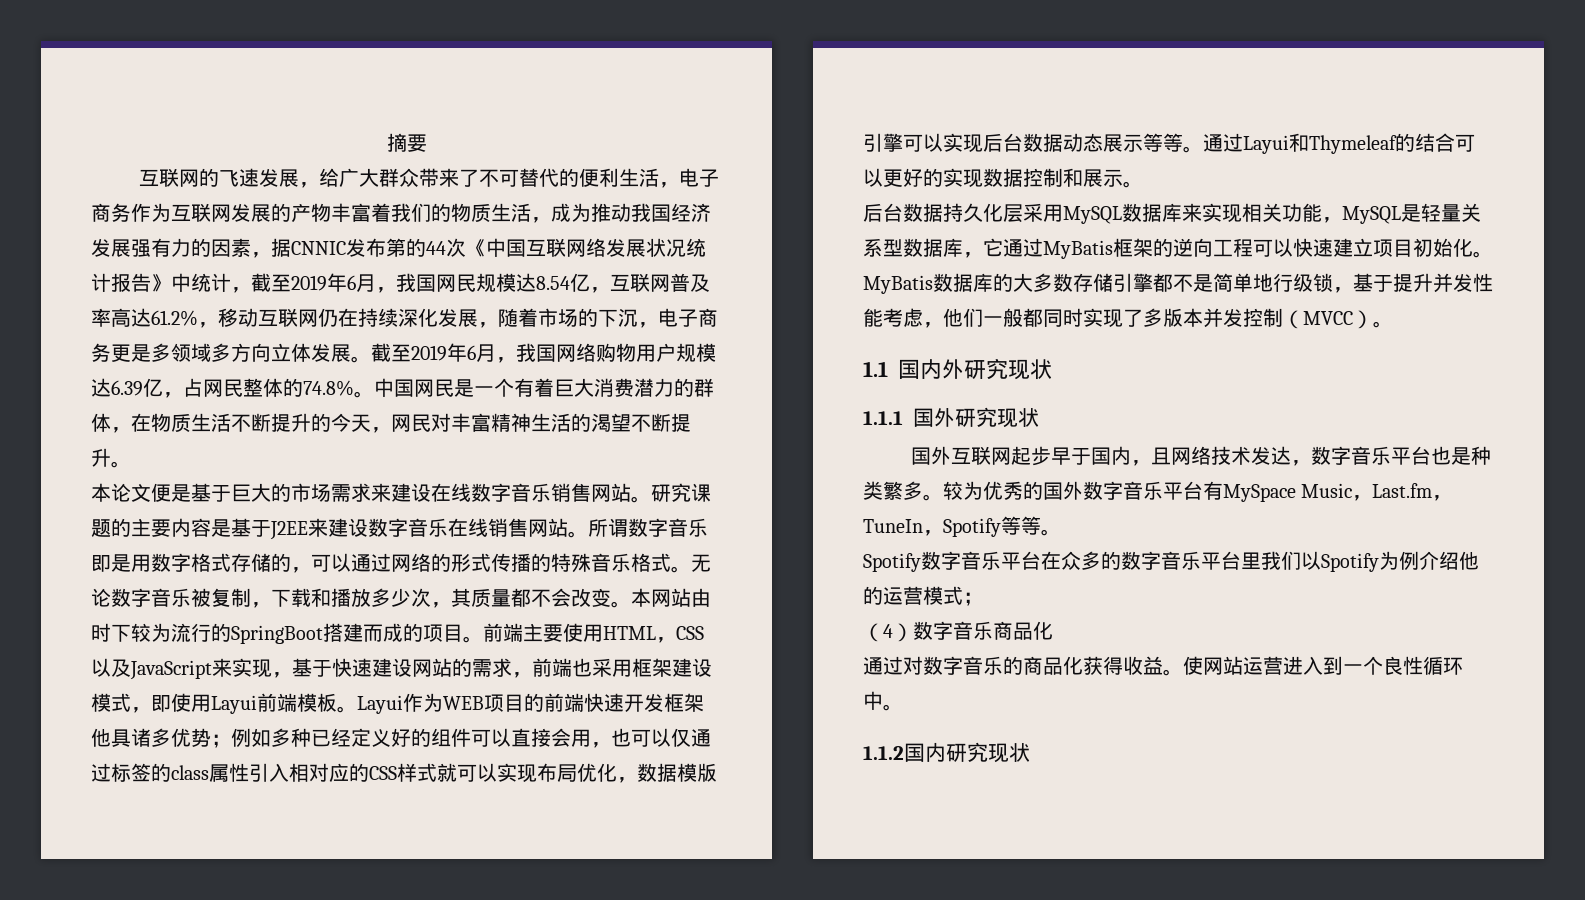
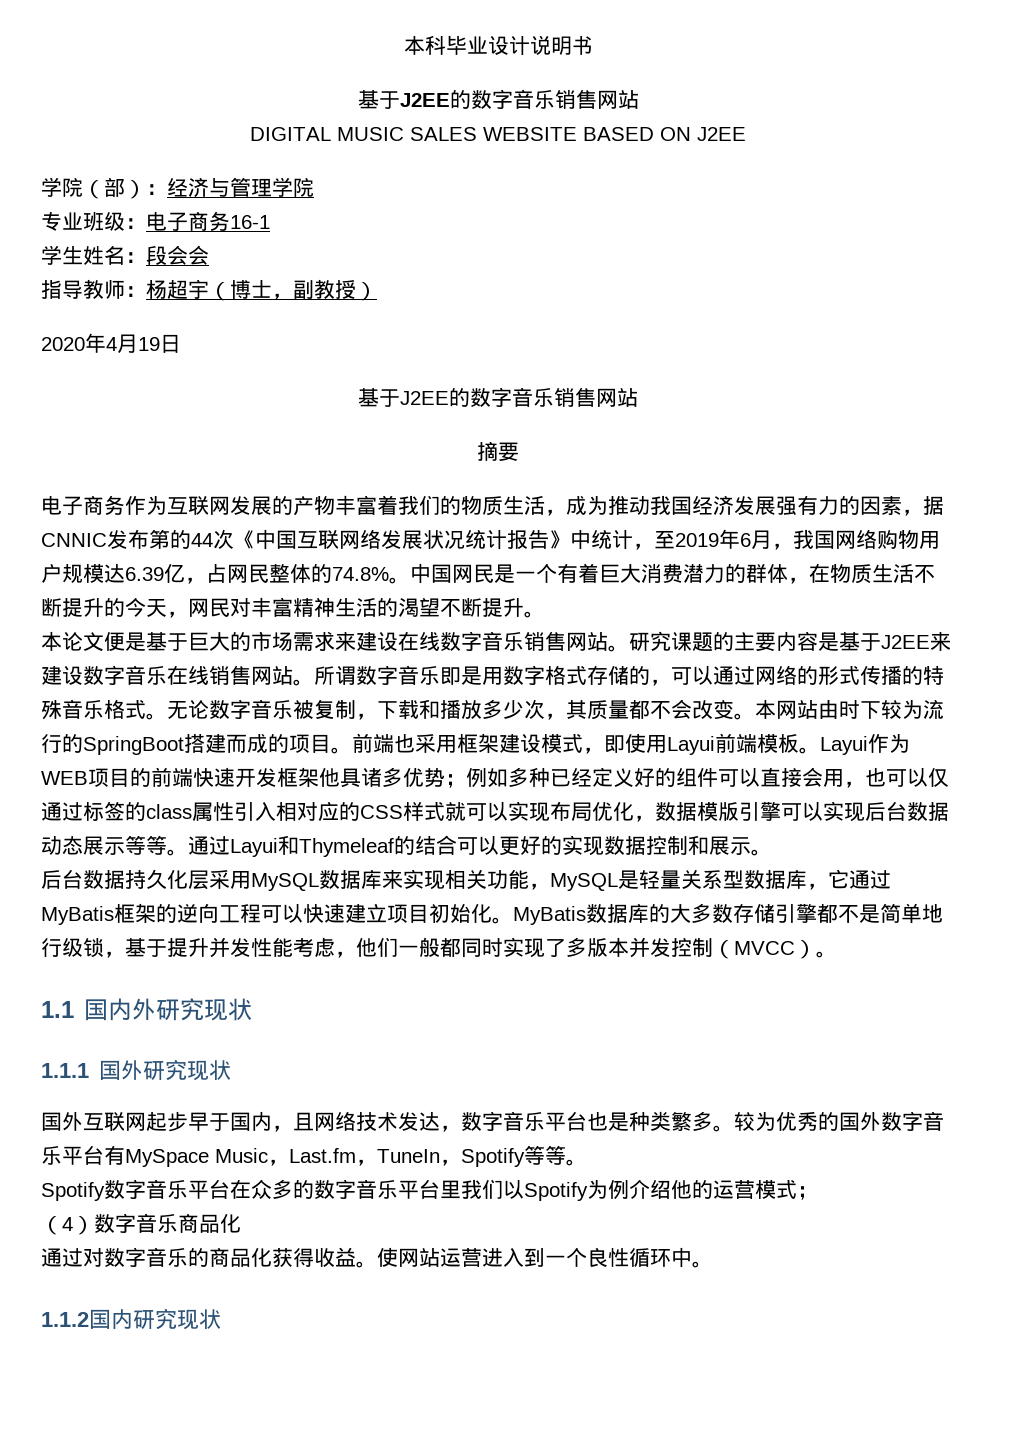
+ 本科毕业设计说明书
+ 基于J2EE的数字音乐销售网站
+ DIGITAL MUSIC SALES WEBSITE BASED ON J2EE
+ 学院（部）：经济与管理学院
+ 专业班级：电子商务16-1
+ 学生姓名：段会会
+ 指导教师：杨超宇（博士，副教授）
+ 2020年4月19日
+ 基于J2EE的数字音乐销售网站
  摘要
- 互联网的飞速发展，给广大群众带来了不可替代的便利生活，电子商务作为互联网发展的产物丰富着我们的物质生活，成为推动我国经济发展强有力的因素，据CNNIC发布第的44次《中国互联网络发展状况统计报告》中统计，截至2019年6月，我国网民规模达8.54亿，互联网普及率高达61.2%，移动互联网仍在持续深化发展，随着市场的下沉，电子商务更是多领域多方向立体发展。截至2019年6月，我国网络购物用户规模达6.39亿，占网民整体的74.8%。
+ 电子商务作为互联网发展的产物丰富着我们的物质生活，成为推动我国经济发展强有力的因素，据CNNIC发布第的44次《中国互联网络发展状况统计报告》中统计，至2019年6月，我国网络购物用户规模达6.39亿，占网民整体的74.8%。
- 前端主要使用HTML，CSS以及JavaScript来实现，基于快速建设网站的需求，前端也采用框架建设模式，即使用Layui前端模板。
+ 前端也采用框架建设模式，即使用Layui前端模板。

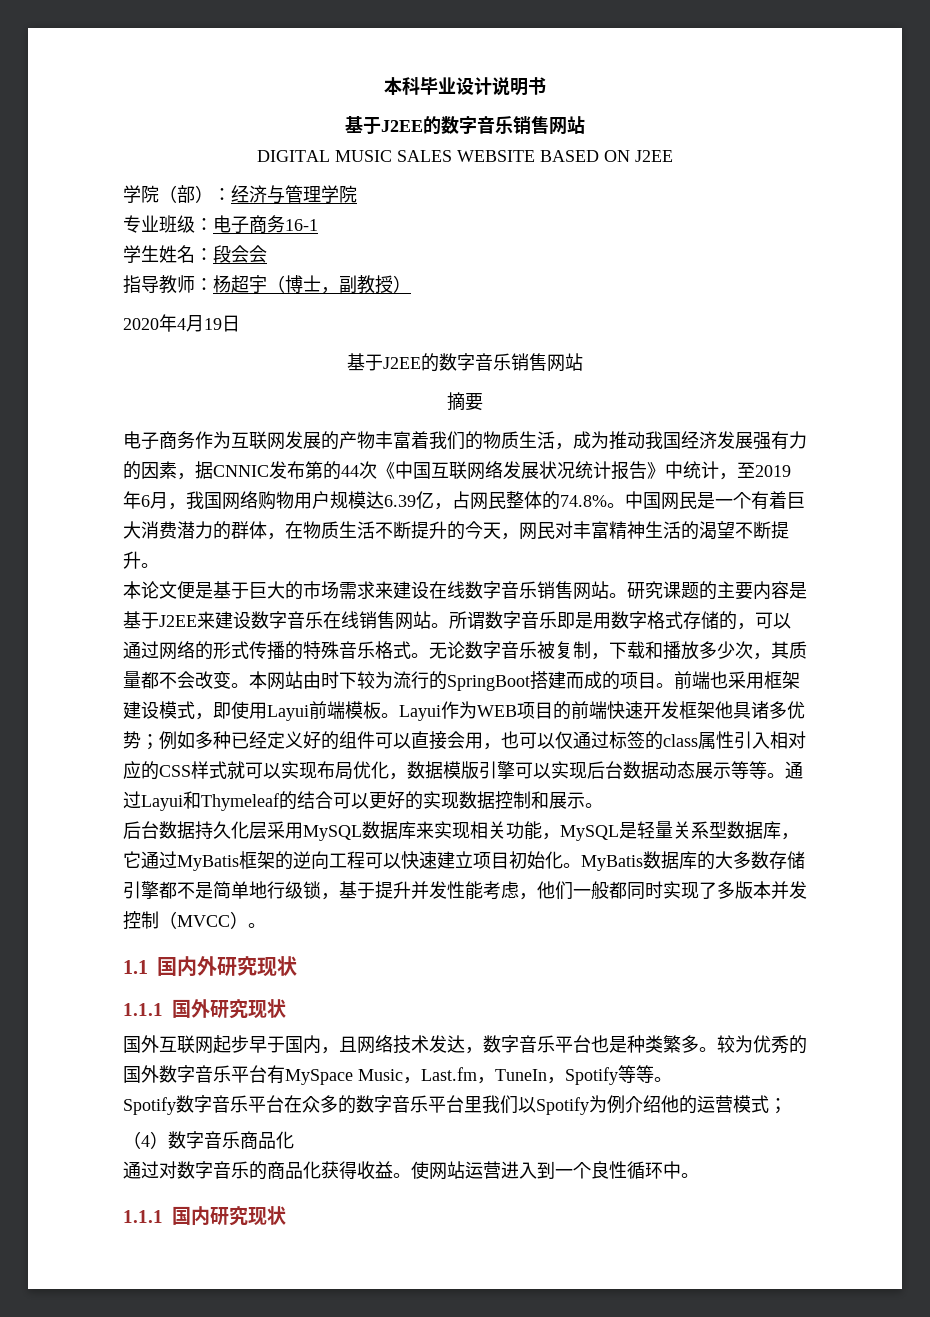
- 1.1.2国内研究现状
+ 1.1.1国内研究现状

